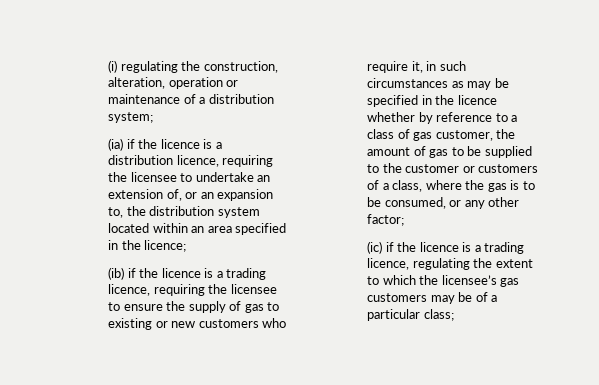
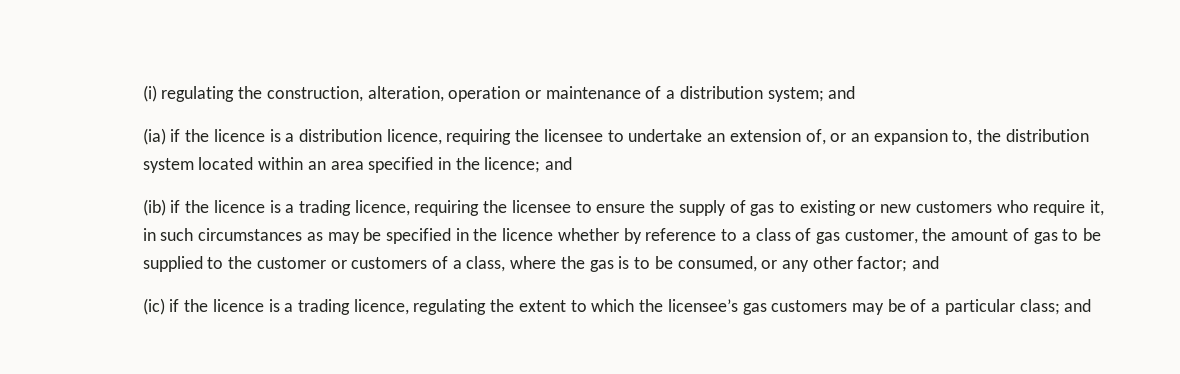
- (i) regulating the construction, alteration, operation or maintenance of a distribution system;
+ (i) regulating the construction, alteration, operation or maintenance of a distribution system; and
- (ia) if the licence is a distribution licence, requiring the licensee to undertake an extension of, or an expansion to, the distribution system located within an area specified in the licence;
+ (ia) if the licence is a distribution licence, requiring the licensee to undertake an extension of, or an expansion to, the distribution system located within an area specified in the licence; and
- (ib) if the licence is a trading licence, requiring the licensee to ensure the supply of gas to existing or new customers who require it, in such circumstances as may be specified in the licence whether by reference to a class of gas customer, the amount of gas to be supplied to the customer or customers of a class, where the gas is to be consumed, or any other factor;
+ (ib) if the licence is a trading licence, requiring the licensee to ensure the supply of gas to existing or new customers who require it, in such circumstances as may be specified in the licence whether by reference to a class of gas customer, the amount of gas to be supplied to the customer or customers of a class, where the gas is to be consumed, or any other factor; and
- (ic) if the licence is a trading licence, regulating the extent to which the licensee’s gas customers may be of a particular class;
+ (ic) if the licence is a trading licence, regulating the extent to which the licensee’s gas customers may be of a particular class; and

